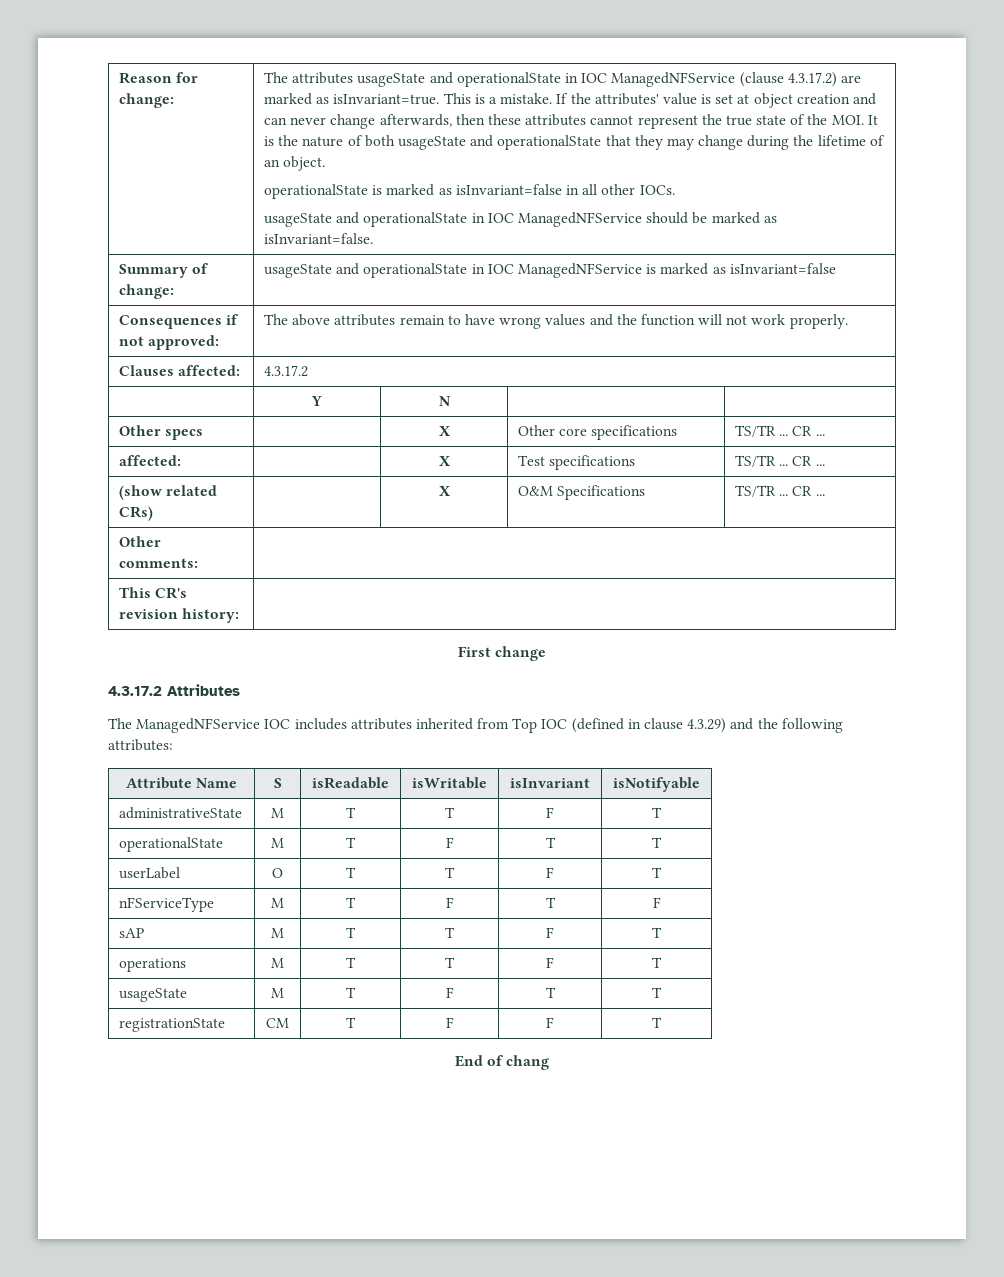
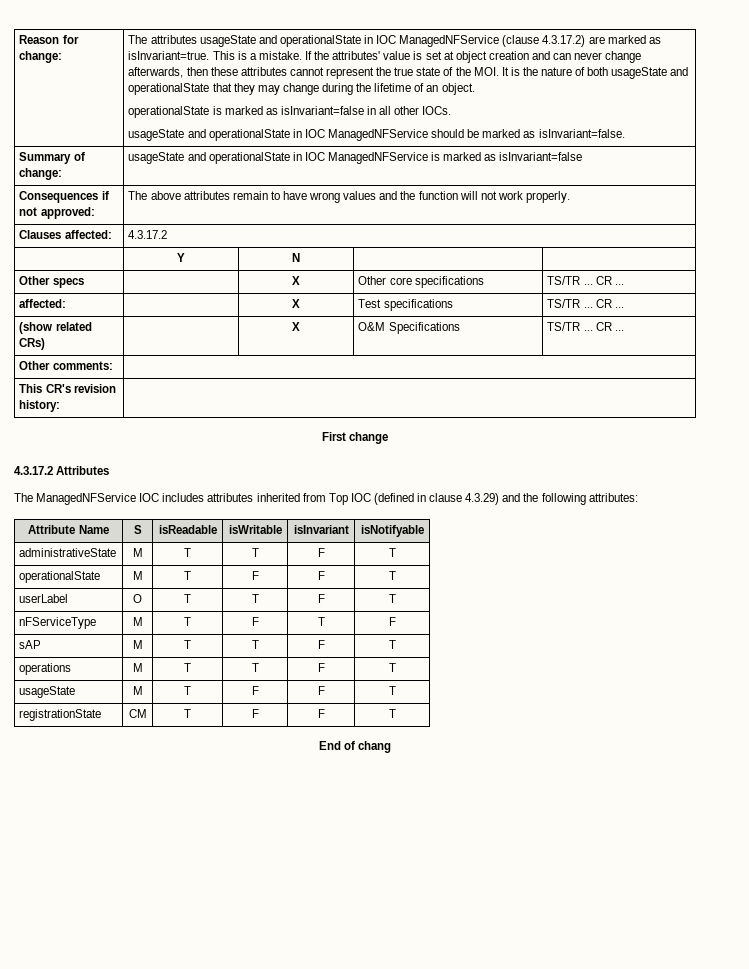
- operationalState | M | T | F | T | T
+ operationalState | M | T | F | F | T
- usageState | M | T | F | T | T
+ usageState | M | T | F | F | T

